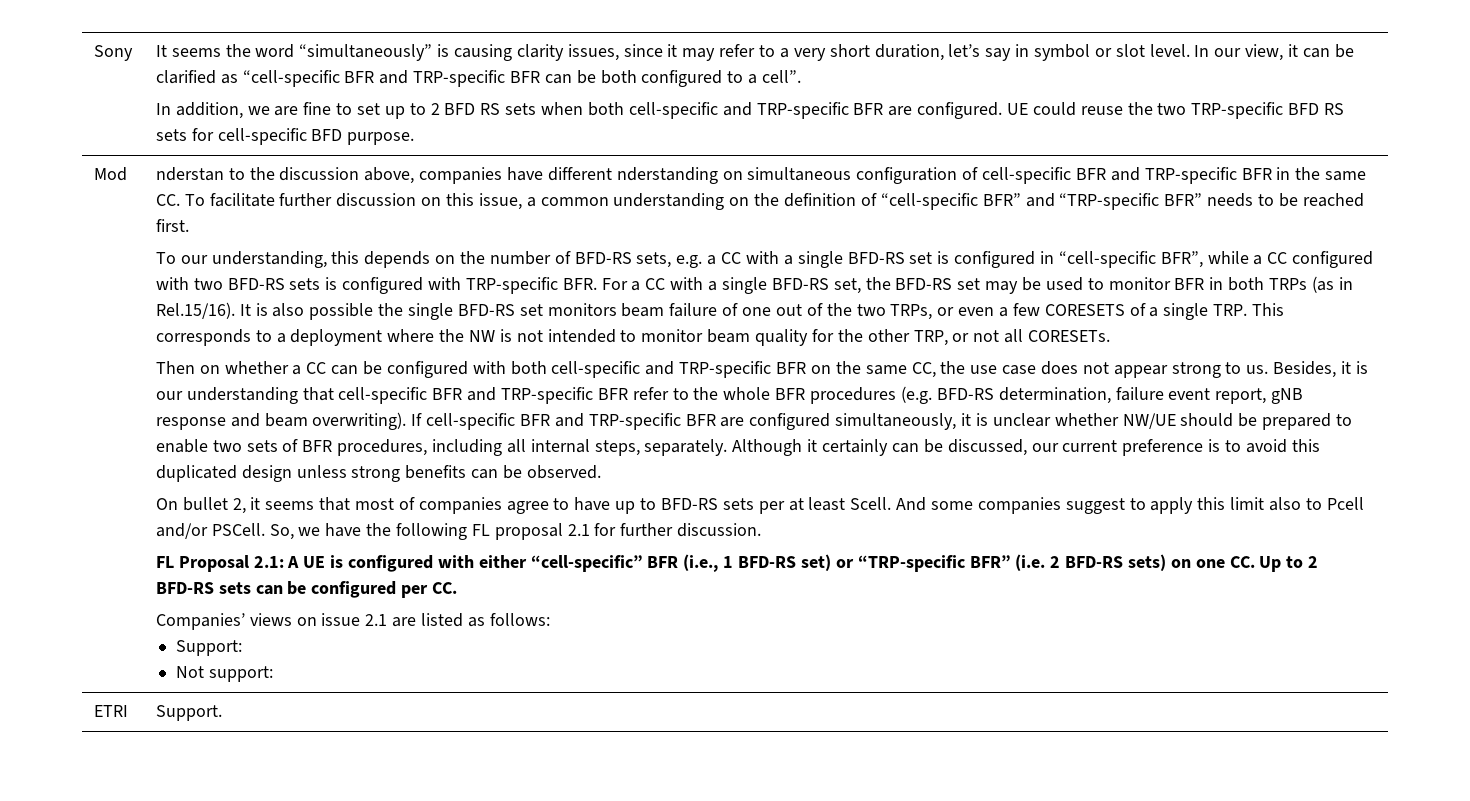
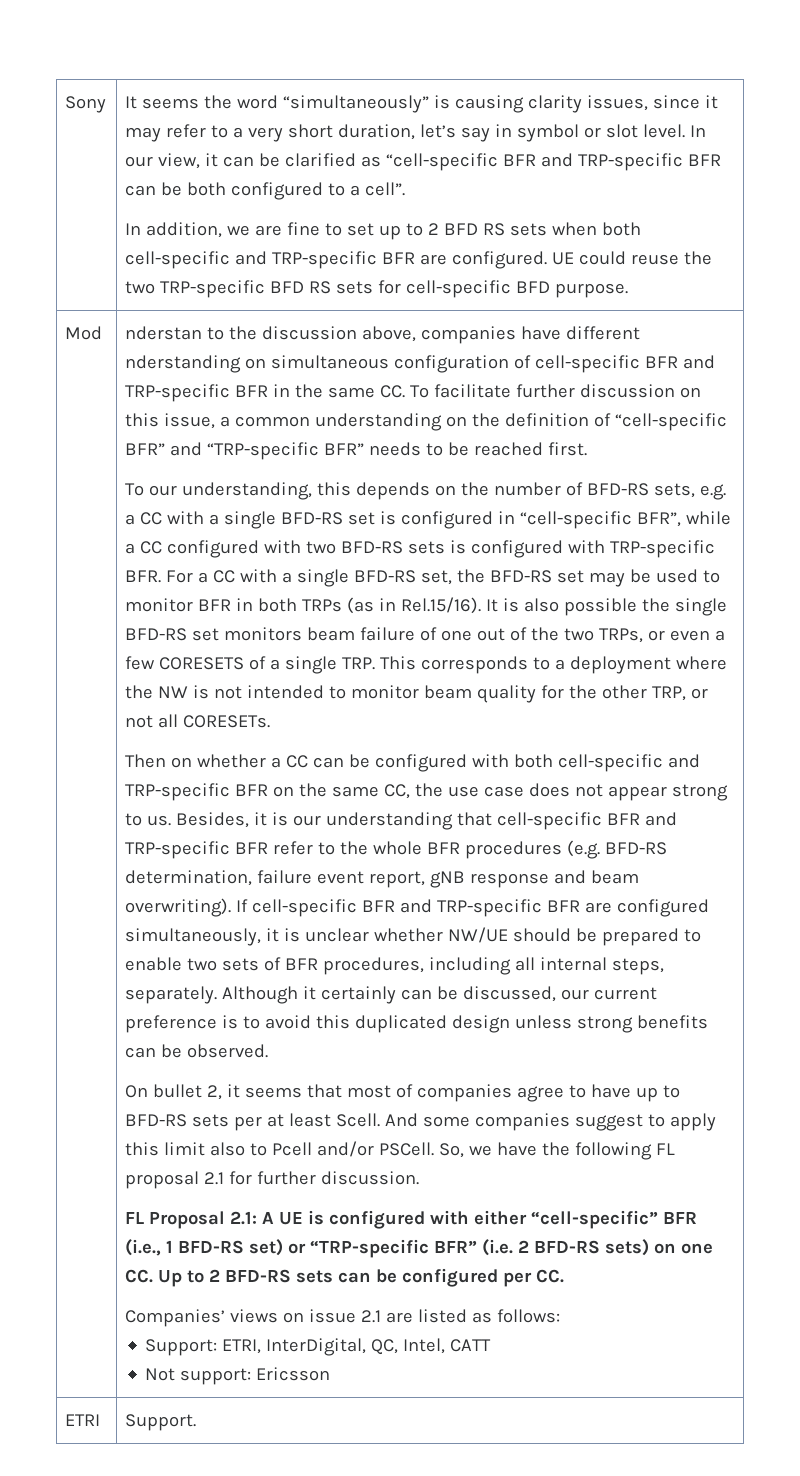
- Support:
+ Support: ETRI, InterDigital, QC, Intel, CATT
- Not support:
+ Not support: Ericsson

